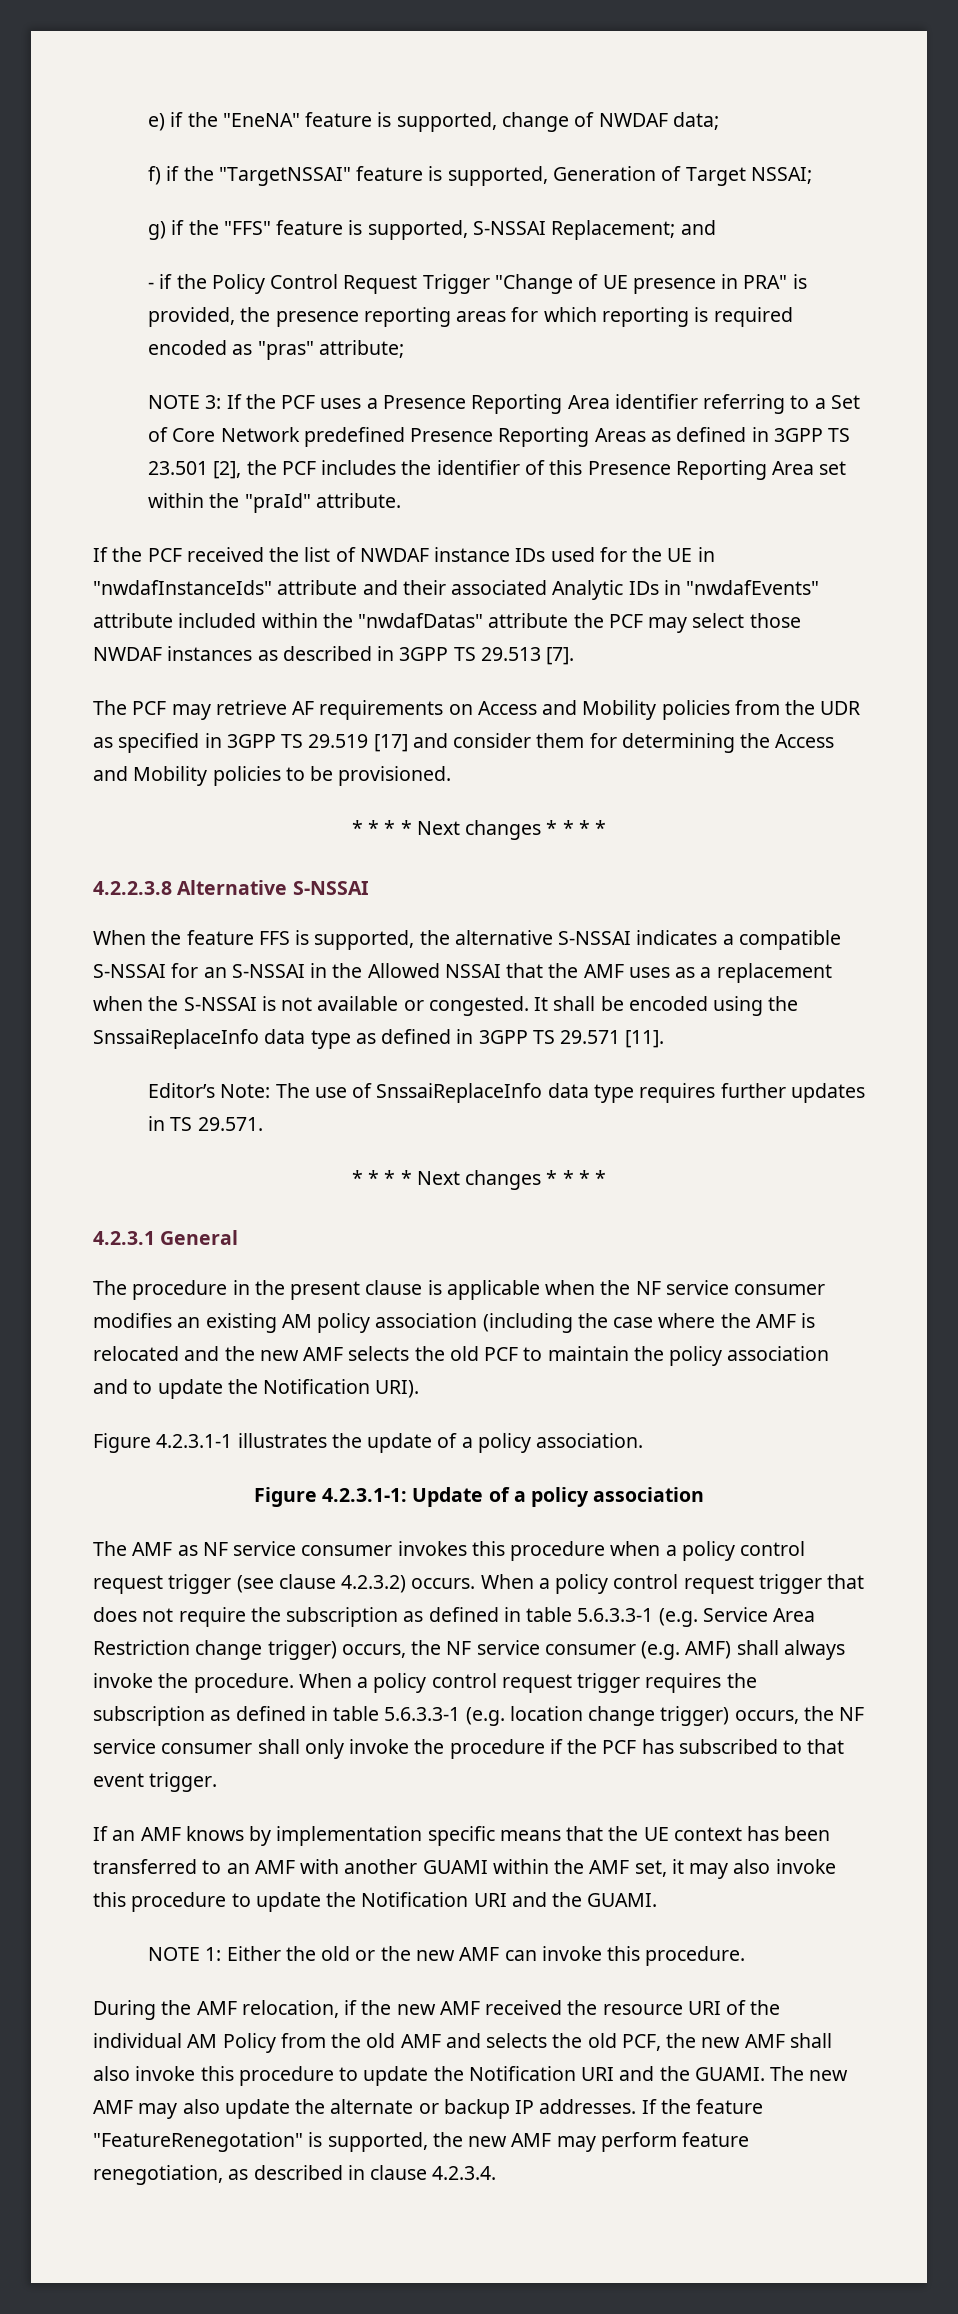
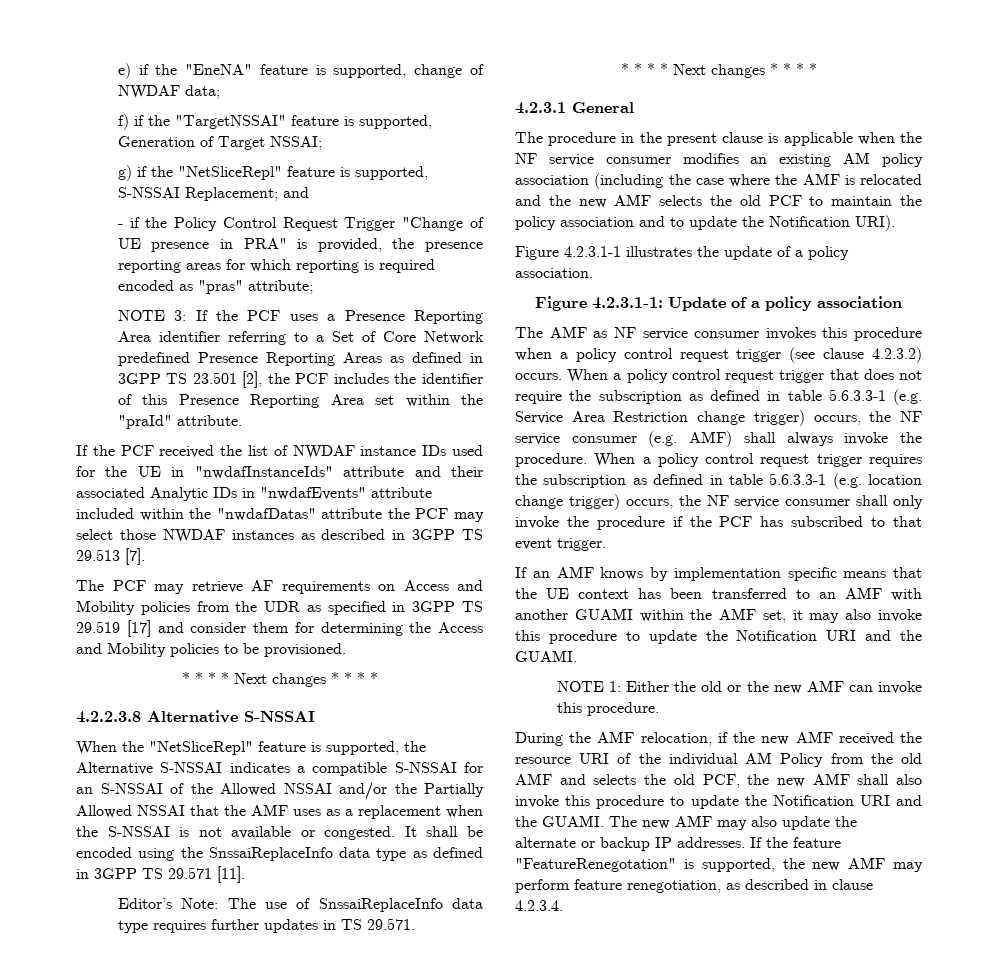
- g) if the "FFS" feature is supported, S-NSSAI Replacement; and
+ g) if the "NetSliceRepl" feature is supported, S-NSSAI Replacement; and
- When the feature FFS is supported, the alternative S-NSSAI indicates a compatible S-NSSAI for an S-NSSAI in the Allowed NSSAI that the AMF uses as a replacement when the S-NSSAI is not available or congested.
+ When the "NetSliceRepl" feature is supported, the Alternative S-NSSAI indicates a compatible S-NSSAI for an S-NSSAI of the Allowed NSSAI and/or the Partially Allowed NSSAI that the AMF uses as a replacement when the S-NSSAI is not available or congested.

